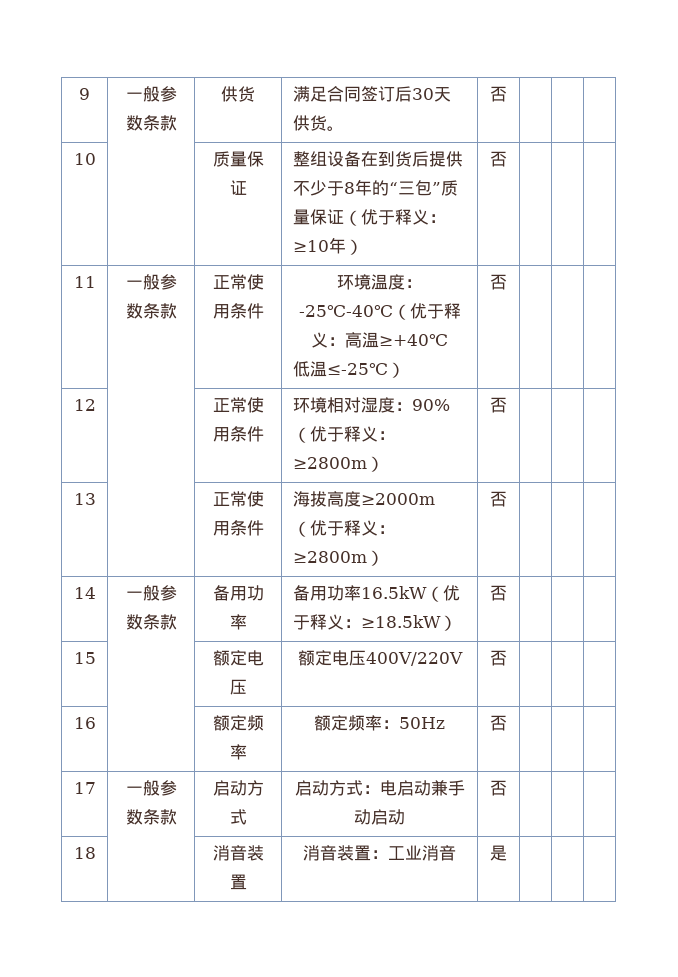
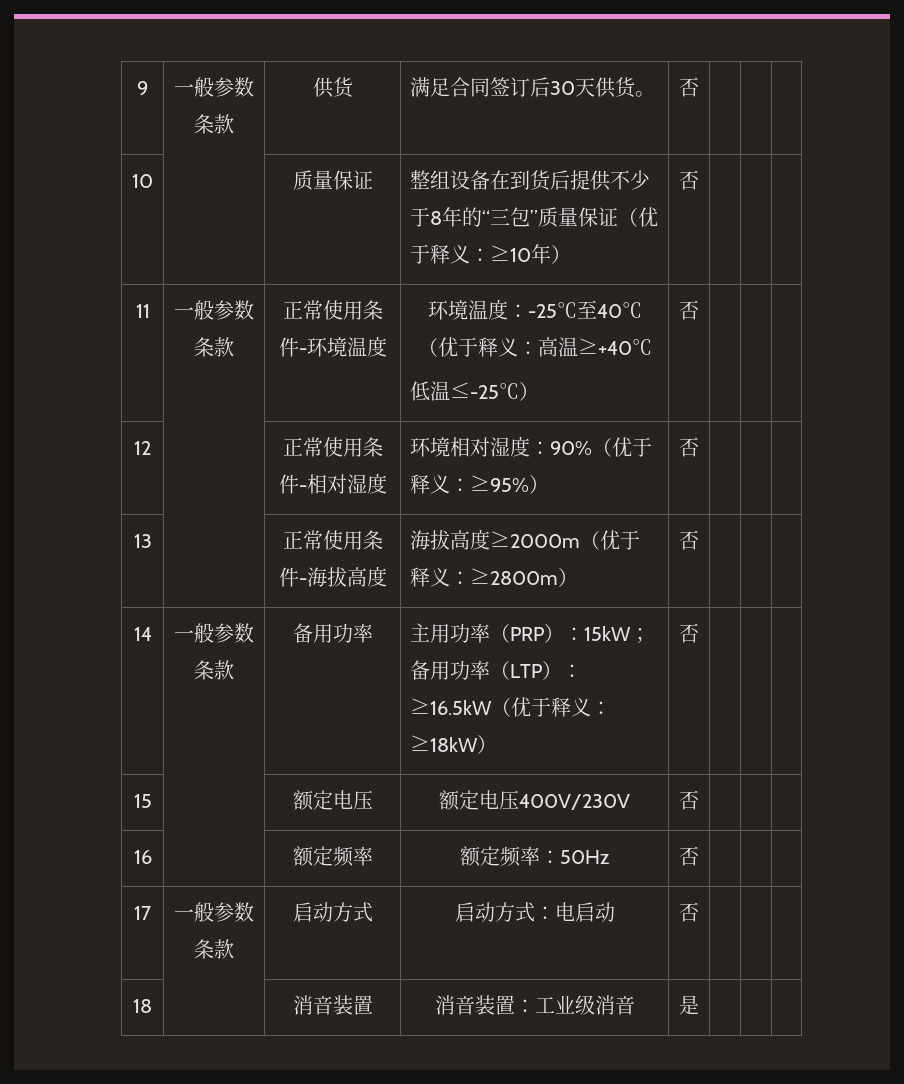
- 11 | 一般参数条款 | 正常使用条件 | 环境温度：-25℃-40℃（优于释义：高温≥+40℃
+ 11 | 一般参数条款 | 正常使用条件-环境温度 | 环境温度：-25℃至40℃（优于释义：高温≥+40℃
- 12 | | 正常使用条件 | 环境相对湿度：90%（优于释义：≥2800m） | 否 | | |
+ 12 | | 正常使用条件-相对湿度 | 环境相对湿度：90%（优于释义：≥95%） | 否 | | |
- 13 | | 正常使用条件 | 海拔高度≥2000m（优于释义：≥2800m） | 否 | | |
+ 13 | | 正常使用条件-海拔高度 | 海拔高度≥2000m（优于释义：≥2800m） | 否 | | |
- 14 | 一般参数条款 | 备用功率 | 备用功率16.5kW（优于释义：≥18.5kW） | 否 | | |
+ 14 | 一般参数条款 | 备用功率 | 主用功率（PRP）：15kW；备用功率（LTP）：≥16.5kW（优于释义：≥18kW） | 否 | | |
- 15 | | 额定电压 | 额定电压400V/220V | 否 | | |
+ 15 | | 额定电压 | 额定电压400V/230V | 否 | | |
- 17 | 一般参数条款 | 启动方式 | 启动方式：电启动兼手动启动 | 否 | | |
+ 17 | 一般参数条款 | 启动方式 | 启动方式：电启动 | 否 | | |
- 18 | | 消音装置 | 消音装置：工业消音 | 是 | | |
+ 18 | | 消音装置 | 消音装置：工业级消音 | 是 | | |

